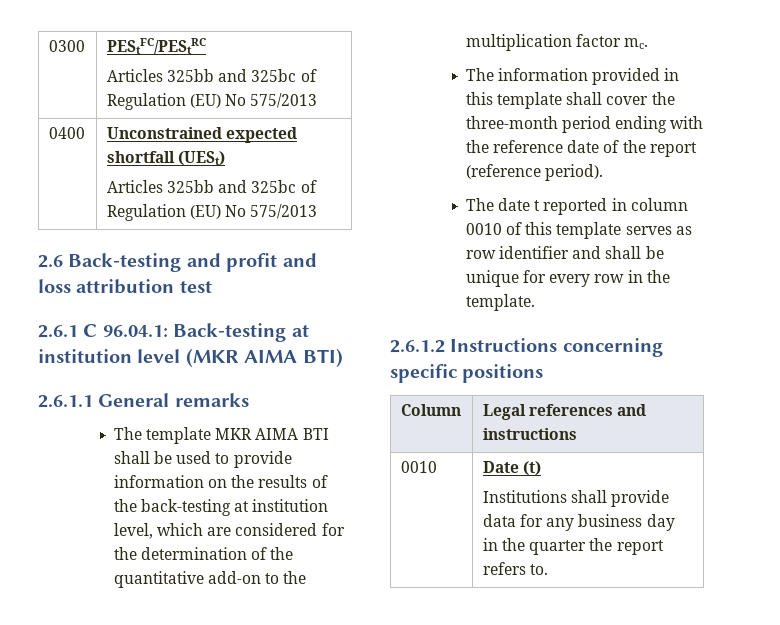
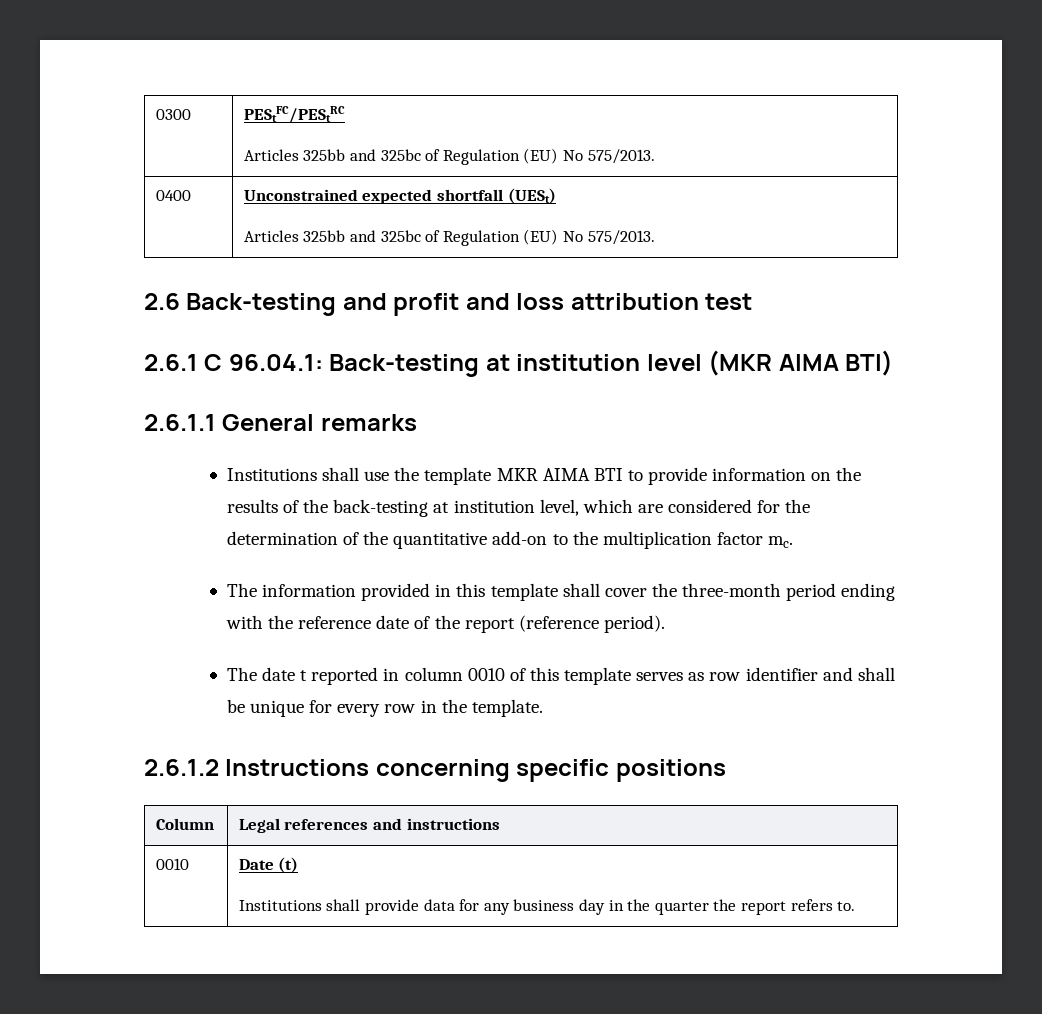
  0300 | PEStFC/PEStRC
- Articles 325bb and 325bc of Regulation (EU) No 575/2013
+ Articles 325bb and 325bc of Regulation (EU) No 575/2013.
  0400 | Unconstrained expected shortfall (UESt)
- Articles 325bb and 325bc of Regulation (EU) No 575/2013
+ Articles 325bb and 325bc of Regulation (EU) No 575/2013.
- The template MKR AIMA BTI shall be used to provide information on the results of the back-testing at institution level, which are considered for the determination of the quantitative add-on to the multiplication factor mc.
+ Institutions shall use the template MKR AIMA BTI to provide information on the results of the back-testing at institution level, which are considered for the determination of the quantitative add-on to the multiplication factor mc.

